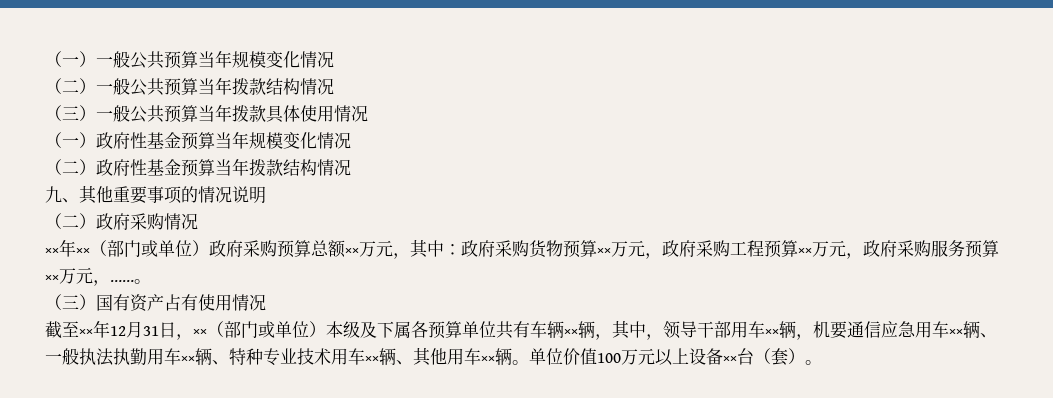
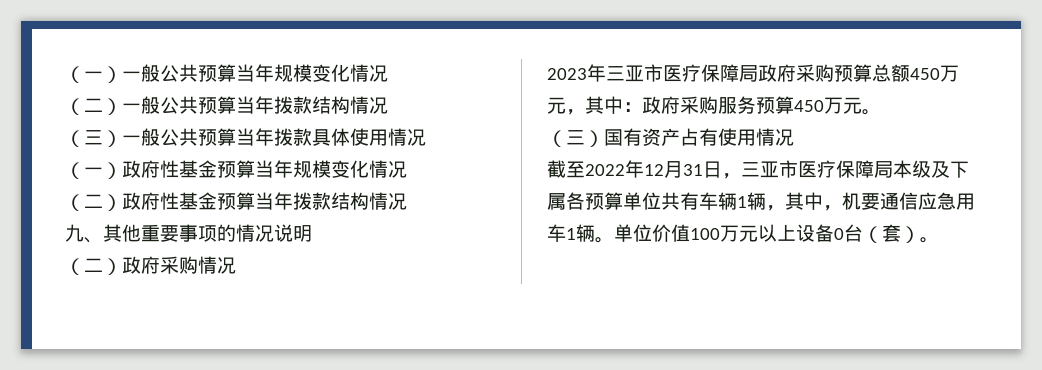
- ××年××（部门或单位）政府采购预算总额××万元，其中：政府采购货物预算××万元，政府采购工程预算××万元，政府采购服务预算××万元，……。
+ 2023年三亚市医疗保障局政府采购预算总额450万元，其中：政府采购服务预算450万元。
- 截至××年12月31日，××（部门或单位）本级及下属各预算单位共有车辆××辆，其中，领导干部用车××辆，机要通信应急用车××辆、一般执法执勤用车××辆、特种专业技术用车××辆、其他用车××辆。
+ 截至2022年12月31日，三亚市医疗保障局本级及下属各预算单位共有车辆1辆，其中，机要通信应急用车1辆。
- 单位价值100万元以上设备××台（套）。
+ 单位价值100万元以上设备0台（套）。

